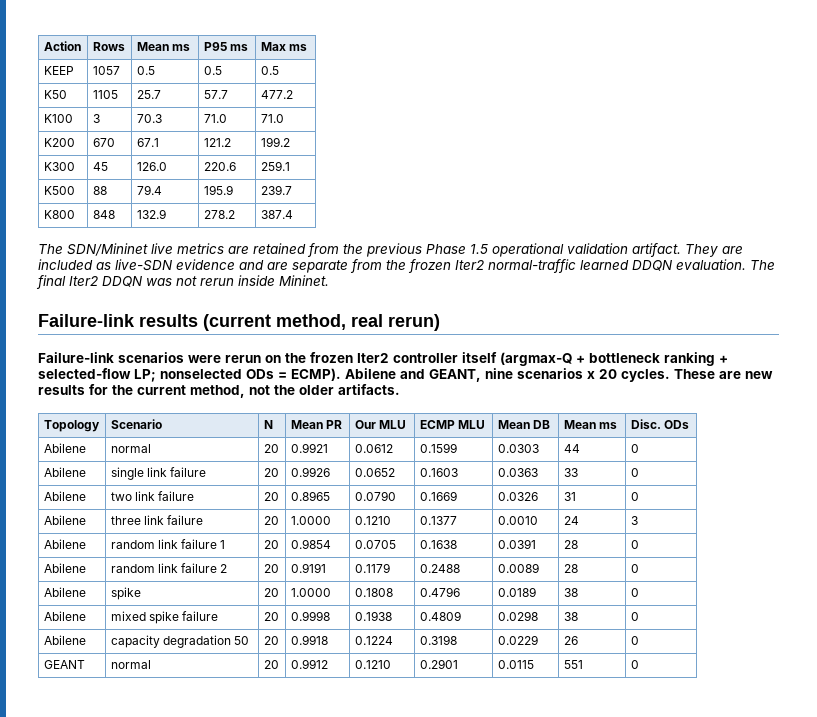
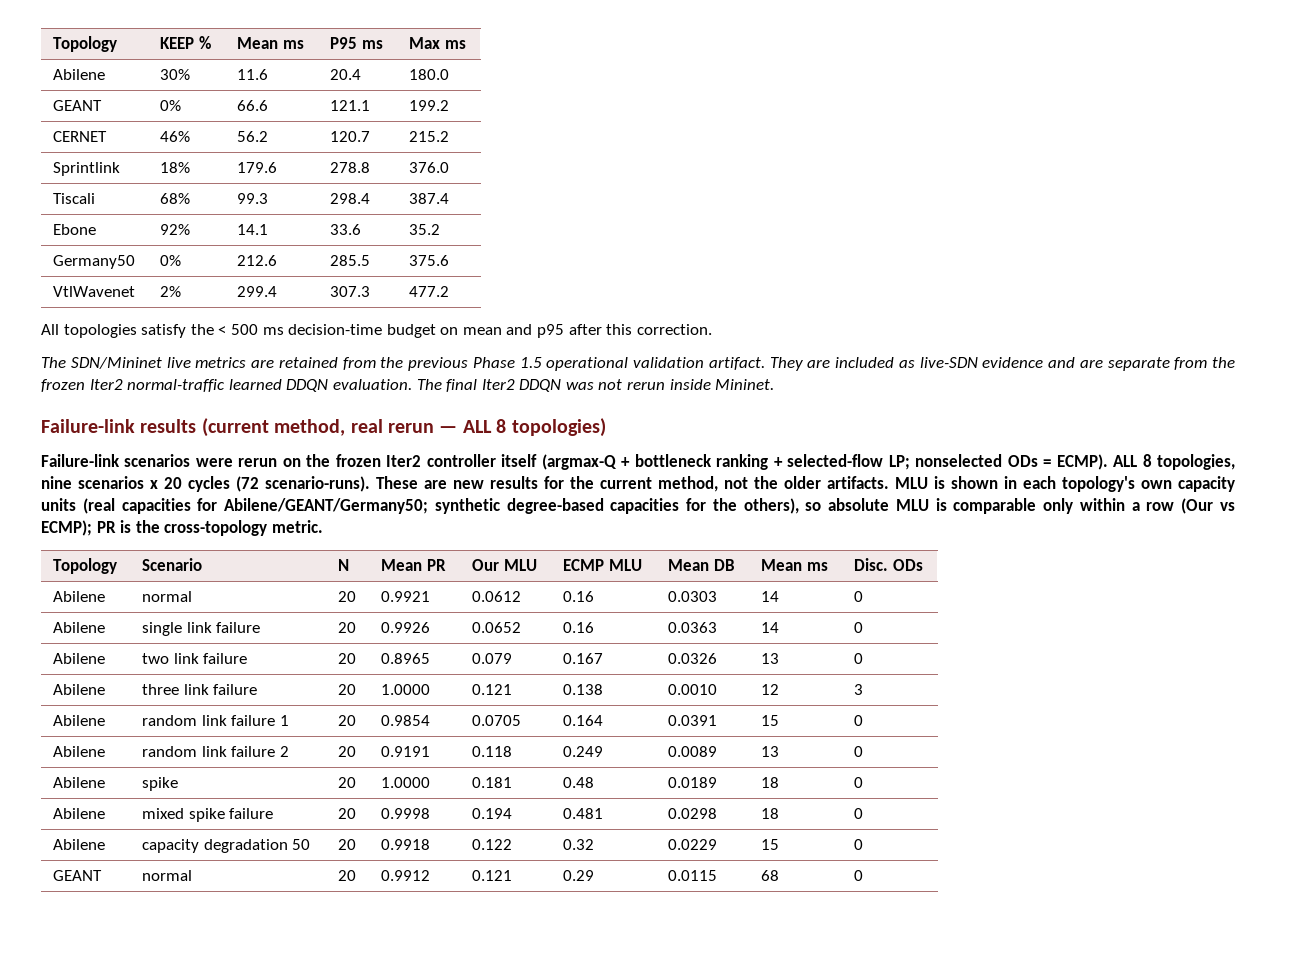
- Action | Rows | Mean ms | P95 ms | Max ms
+ Topology | KEEP % | Mean ms | P95 ms | Max ms
- KEEP | 1057 | 0.5 | 0.5 | 0.5
- K50 | 1105 | 25.7 | 57.7 | 477.2
- K100 | 3 | 70.3 | 71.0 | 71.0
- K200 | 670 | 67.1 | 121.2 | 199.2
- K300 | 45 | 126.0 | 220.6 | 259.1
- K500 | 88 | 79.4 | 195.9 | 239.7
- K800 | 848 | 132.9 | 278.2 | 387.4
+ Abilene | 30% | 11.6 | 20.4 | 180.0
+ GEANT | 0% | 66.6 | 121.1 | 199.2
+ CERNET | 46% | 56.2 | 120.7 | 215.2
+ Sprintlink | 18% | 179.6 | 278.8 | 376.0
+ Tiscali | 68% | 99.3 | 298.4 | 387.4
+ Ebone | 92% | 14.1 | 33.6 | 35.2
+ Germany50 | 0% | 212.6 | 285.5 | 375.6
+ VtlWavenet | 2% | 299.4 | 307.3 | 477.2
+ All topologies satisfy the < 500 ms decision-time budget on mean and p95 after this correction.
- Failure-link results (current method, real rerun)
+ Failure-link results (current method, real rerun — ALL 8 topologies)
- Abilene and GEANT, nine scenarios x 20 cycles.
+ ALL 8 topologies, nine scenarios x 20 cycles (72 scenario-runs).
+ MLU is shown in each topology's own capacity units (real capacities for Abilene/GEANT/Germany50; synthetic degree-based capacities for the others), so absolute MLU is comparable only within a row (Our vs ECMP); PR is the cross-topology metric.
- Abilene | normal | 20 | 0.9921 | 0.0612 | 0.1599 | 0.0303 | 44 | 0
+ Abilene | normal | 20 | 0.9921 | 0.0612 | 0.16 | 0.0303 | 14 | 0
- Abilene | single link failure | 20 | 0.9926 | 0.0652 | 0.1603 | 0.0363 | 33 | 0
+ Abilene | single link failure | 20 | 0.9926 | 0.0652 | 0.16 | 0.0363 | 14 | 0
- Abilene | two link failure | 20 | 0.8965 | 0.0790 | 0.1669 | 0.0326 | 31 | 0
+ Abilene | two link failure | 20 | 0.8965 | 0.079 | 0.167 | 0.0326 | 13 | 0
- Abilene | three link failure | 20 | 1.0000 | 0.1210 | 0.1377 | 0.0010 | 24 | 3
+ Abilene | three link failure | 20 | 1.0000 | 0.121 | 0.138 | 0.0010 | 12 | 3
- Abilene | random link failure 1 | 20 | 0.9854 | 0.0705 | 0.1638 | 0.0391 | 28 | 0
+ Abilene | random link failure 1 | 20 | 0.9854 | 0.0705 | 0.164 | 0.0391 | 15 | 0
- Abilene | random link failure 2 | 20 | 0.9191 | 0.1179 | 0.2488 | 0.0089 | 28 | 0
+ Abilene | random link failure 2 | 20 | 0.9191 | 0.118 | 0.249 | 0.0089 | 13 | 0
- Abilene | spike | 20 | 1.0000 | 0.1808 | 0.4796 | 0.0189 | 38 | 0
+ Abilene | spike | 20 | 1.0000 | 0.181 | 0.48 | 0.0189 | 18 | 0
- Abilene | mixed spike failure | 20 | 0.9998 | 0.1938 | 0.4809 | 0.0298 | 38 | 0
+ Abilene | mixed spike failure | 20 | 0.9998 | 0.194 | 0.481 | 0.0298 | 18 | 0
- Abilene | capacity degradation 50 | 20 | 0.9918 | 0.1224 | 0.3198 | 0.0229 | 26 | 0
+ Abilene | capacity degradation 50 | 20 | 0.9918 | 0.122 | 0.32 | 0.0229 | 15 | 0
- GEANT | normal | 20 | 0.9912 | 0.1210 | 0.2901 | 0.0115 | 551 | 0
+ GEANT | normal | 20 | 0.9912 | 0.121 | 0.29 | 0.0115 | 68 | 0

